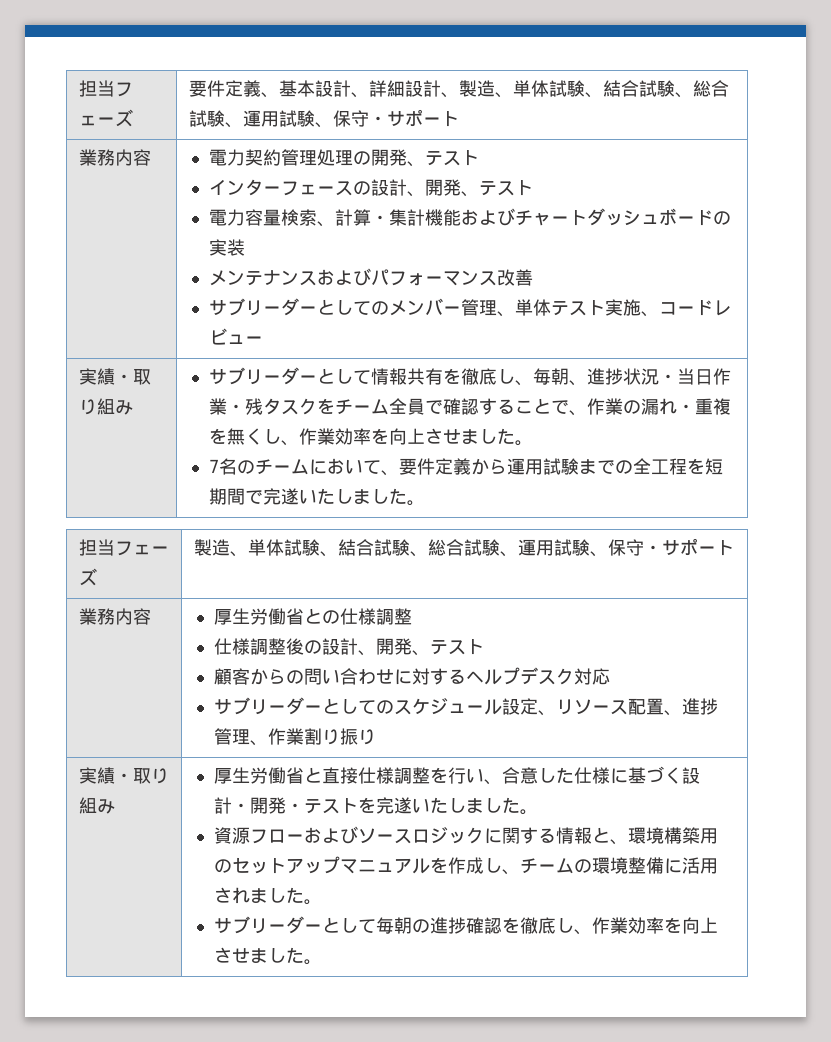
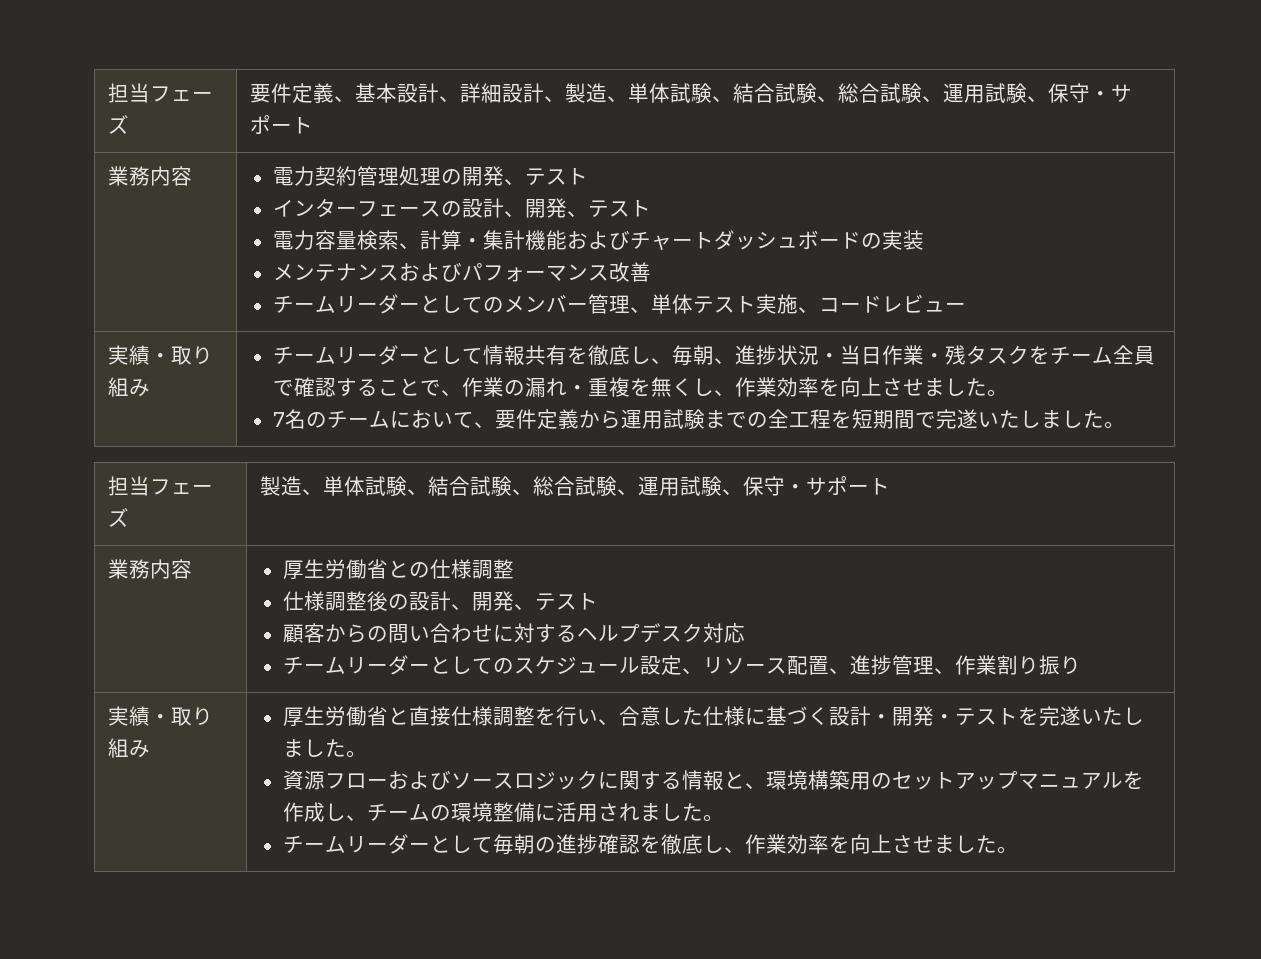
- サブリーダーとしてのメンバー管理、単体テスト実施、コードレビュー
+ チームリーダーとしてのメンバー管理、単体テスト実施、コードレビュー
- サブリーダーとして情報共有を徹底し、毎朝、進捗状況・当日作業・残タスクをチーム全員で確認することで、作業の漏れ・重複を無くし、作業効率を向上させました。
+ チームリーダーとして情報共有を徹底し、毎朝、進捗状況・当日作業・残タスクをチーム全員で確認することで、作業の漏れ・重複を無くし、作業効率を向上させました。
- サブリーダーとしてのスケジュール設定、リソース配置、進捗管理、作業割り振り
+ チームリーダーとしてのスケジュール設定、リソース配置、進捗管理、作業割り振り
- サブリーダーとして毎朝の進捗確認を徹底し、作業効率を向上させました。
+ チームリーダーとして毎朝の進捗確認を徹底し、作業効率を向上させました。

